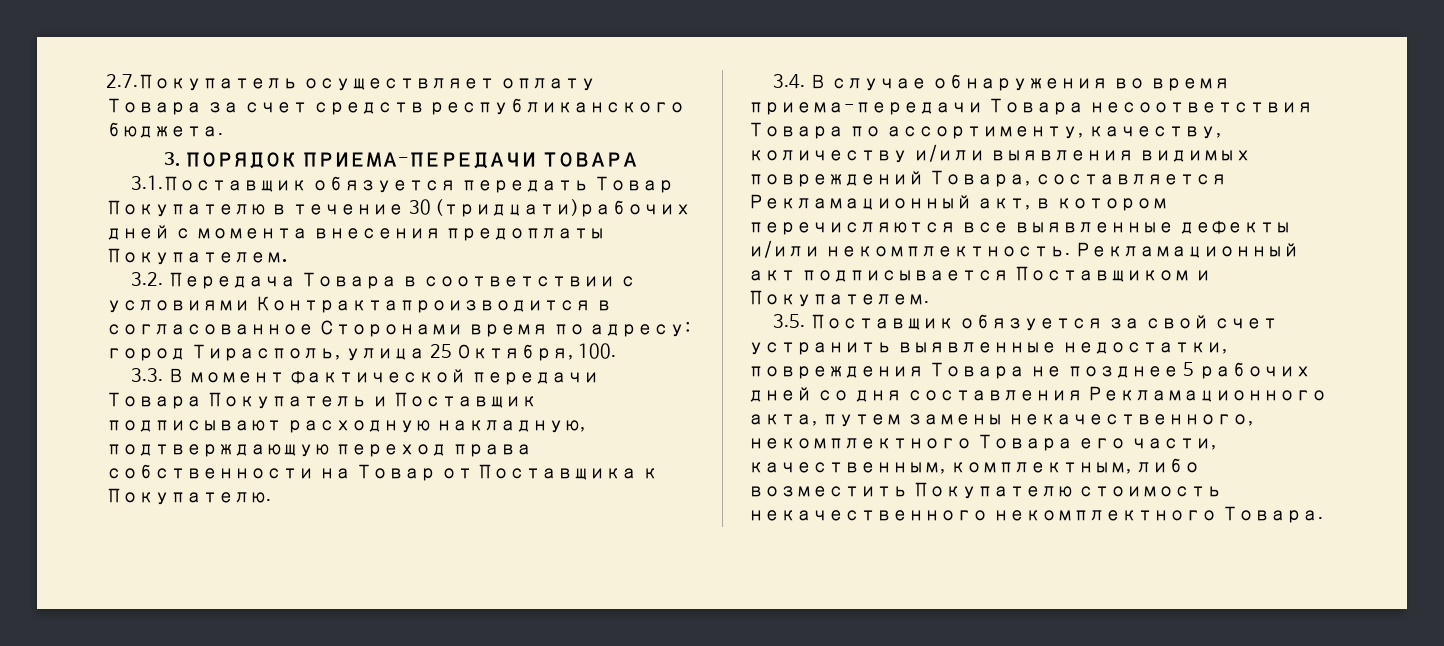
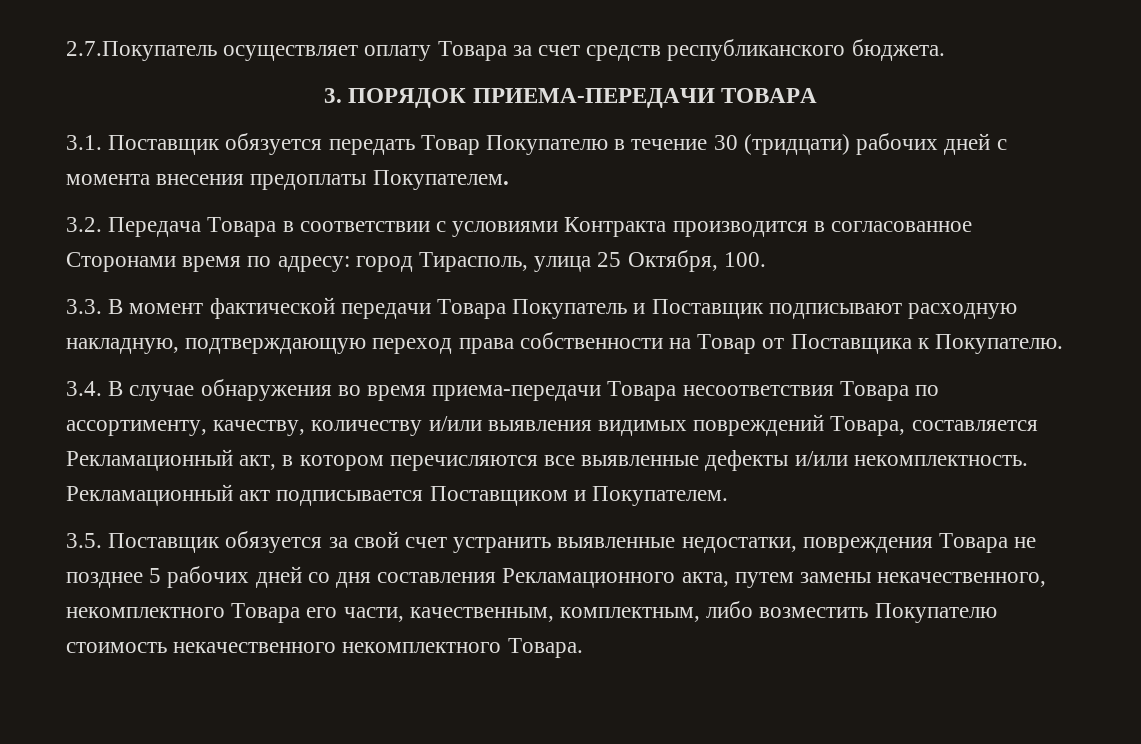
- 3.1.Поставщик обязуется передать Товар Покупателю в течение 30 (тридцати)рабочих дней с момента внесения предоплаты Покупателем.
+ 3.1. Поставщик обязуется передать Товар Покупателю в течение 30 (тридцати) рабочих дней с момента внесения предоплаты Покупателем.
- 3.2. Передача Товара в соответствии с условиями Контрактапроизводится в согласованное Сторонами время по адресу: город Тирасполь, улица 25 Октября, 100.
+ 3.2. Передача Товара в соответствии с условиями Контракта производится в согласованное Сторонами время по адресу: город Тирасполь, улица 25 Октября, 100.

